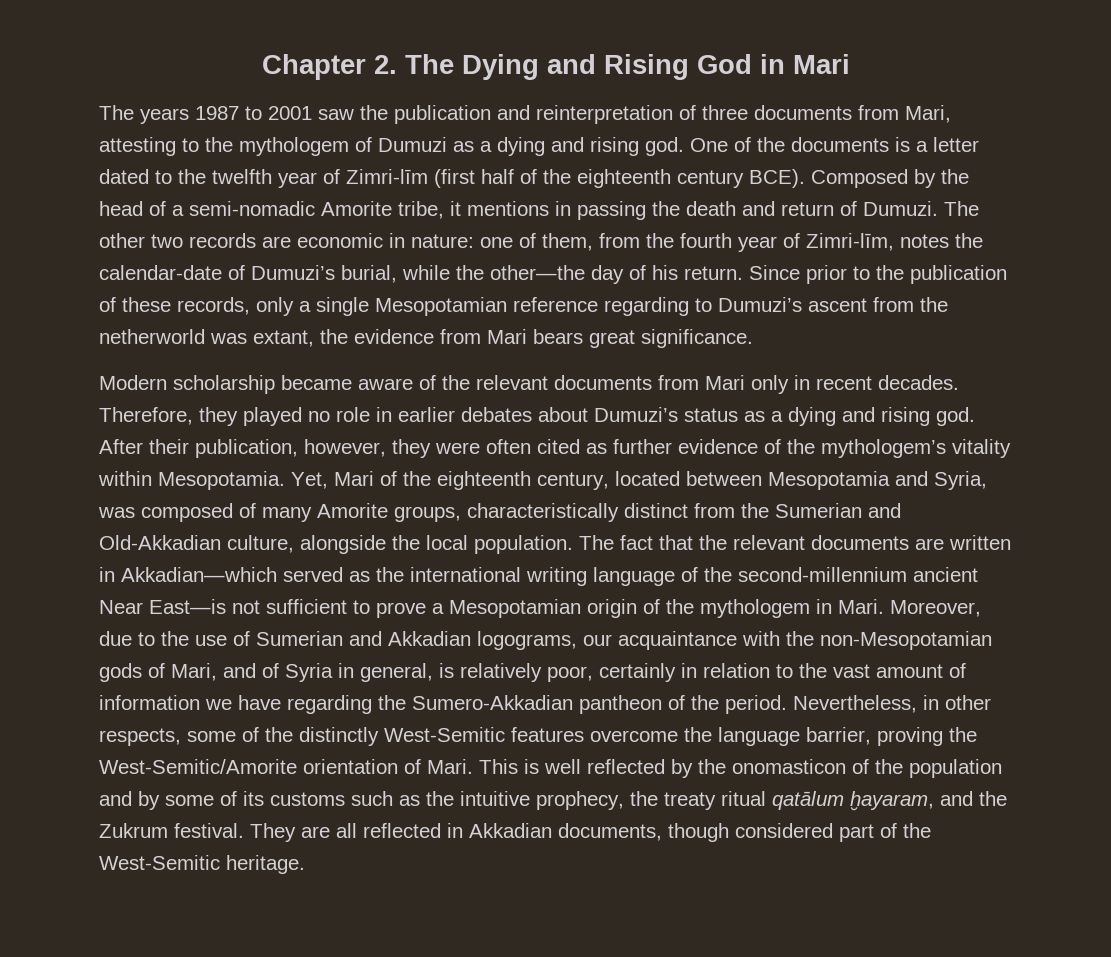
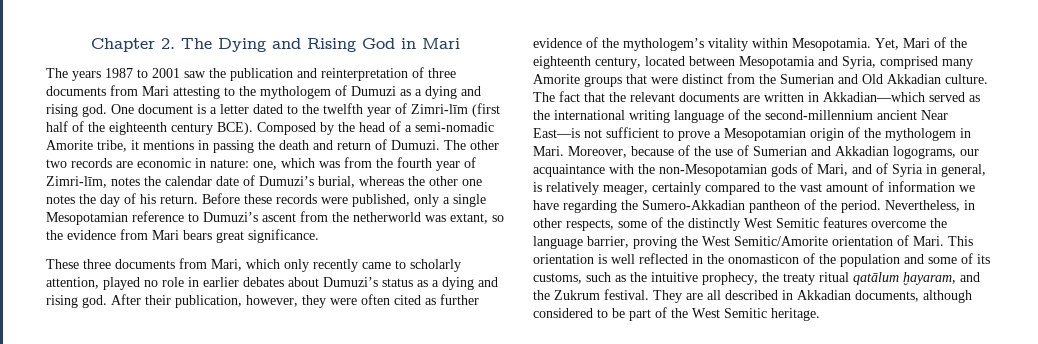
- The years 1987 to 2001 saw the publication and reinterpretation of three documents from Mari, attesting to the mythologem of Dumuzi as a dying and rising god.
+ The years 1987 to 2001 saw the publication and reinterpretation of three documents from Mari attesting to the mythologem of Dumuzi as a dying and rising god.
- One of the documents is a letter dated to the twelfth year of Zimri-līm (first half of the eighteenth century BCE).
+ One document is a letter dated to the twelfth year of Zimri-līm (first half of the eighteenth century BCE).
- The other two records are economic in nature: one of them, from the fourth year of Zimri-līm, notes the calendar-date of Dumuzi’s burial, while the other—the day of his return. Since prior to the publication of these records, only a single Mesopotamian reference regarding to Dumuzi’s ascent from the netherworld was extant, the evidence from Mari bears great significance.
+ The other two records are economic in nature: one, which was from the fourth year of Zimri-līm, notes the calendar date of Dumuzi’s burial, whereas the other one notes the day of his return. Before these records were published, only a single Mesopotamian reference to Dumuzi’s ascent from the netherworld was extant, so the evidence from Mari bears great significance.
- Modern scholarship became aware of the relevant documents from Mari only in recent decades. Therefore, they played no role in earlier debates about Dumuzi’s status as a dying and rising god.
+ These three documents from Mari, which only recently came to scholarly attention, played no role in earlier debates about Dumuzi’s status as a dying and rising god.
- Yet, Mari of the eighteenth century, located between Mesopotamia and Syria, was composed of many Amorite groups, characteristically distinct from the Sumerian and Old-Akkadian culture, alongside the local population.
+ Yet, Mari of the eighteenth century, located between Mesopotamia and Syria, comprised many Amorite groups that were distinct from the Sumerian and Old Akkadian culture.
- Moreover, due to the use of Sumerian and Akkadian logograms, our acquaintance with the non-Mesopotamian gods of Mari, and of Syria in general, is relatively poor, certainly in relation to the vast amount of information we have regarding the Sumero-Akkadian pantheon of the period.
+ Moreover, because of the use of Sumerian and Akkadian logograms, our acquaintance with the non-Mesopotamian gods of Mari, and of Syria in general, is relatively meager, certainly compared to the vast amount of information we have regarding the Sumero-Akkadian pantheon of the period.
- Nevertheless, in other respects, some of the distinctly West-Semitic features overcome the language barrier, proving the West-Semitic/Amorite orientation of Mari.
+ Nevertheless, in other respects, some of the distinctly West Semitic features overcome the language barrier, proving the West Semitic/Amorite orientation of Mari.
- This is well reflected by the onomasticon of the population and by some of its customs such as the intuitive prophecy, the treaty ritual qatālum ḫayaram, and the Zukrum festival.
+ This orientation is well reflected in the onomasticon of the population and some of its customs, such as the intuitive prophecy, the treaty ritual qatālum ḫayaram, and the Zukrum festival.
- They are all reflected in Akkadian documents, though considered part of the West-Semitic heritage.
+ They are all described in Akkadian documents, although considered to be part of the West Semitic heritage.

